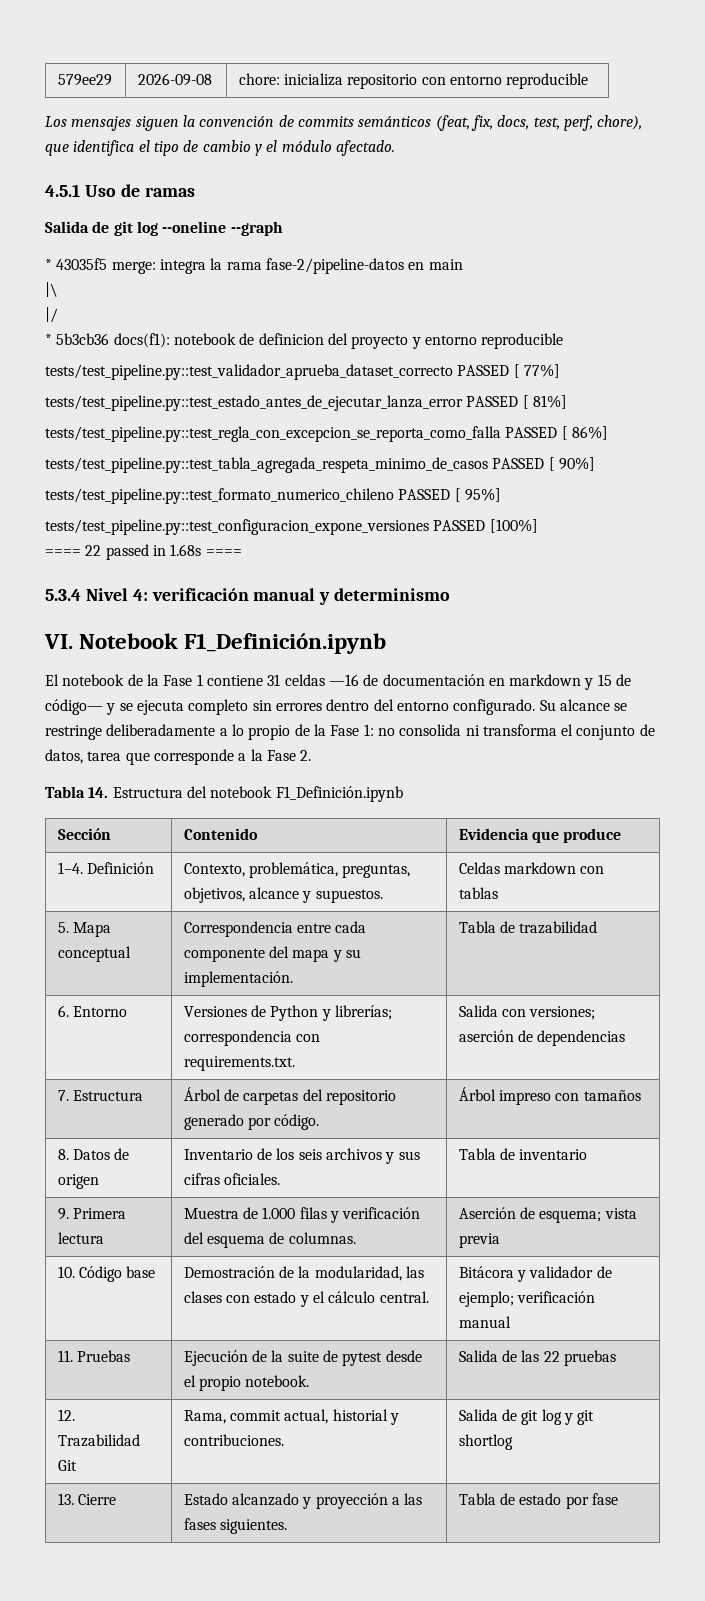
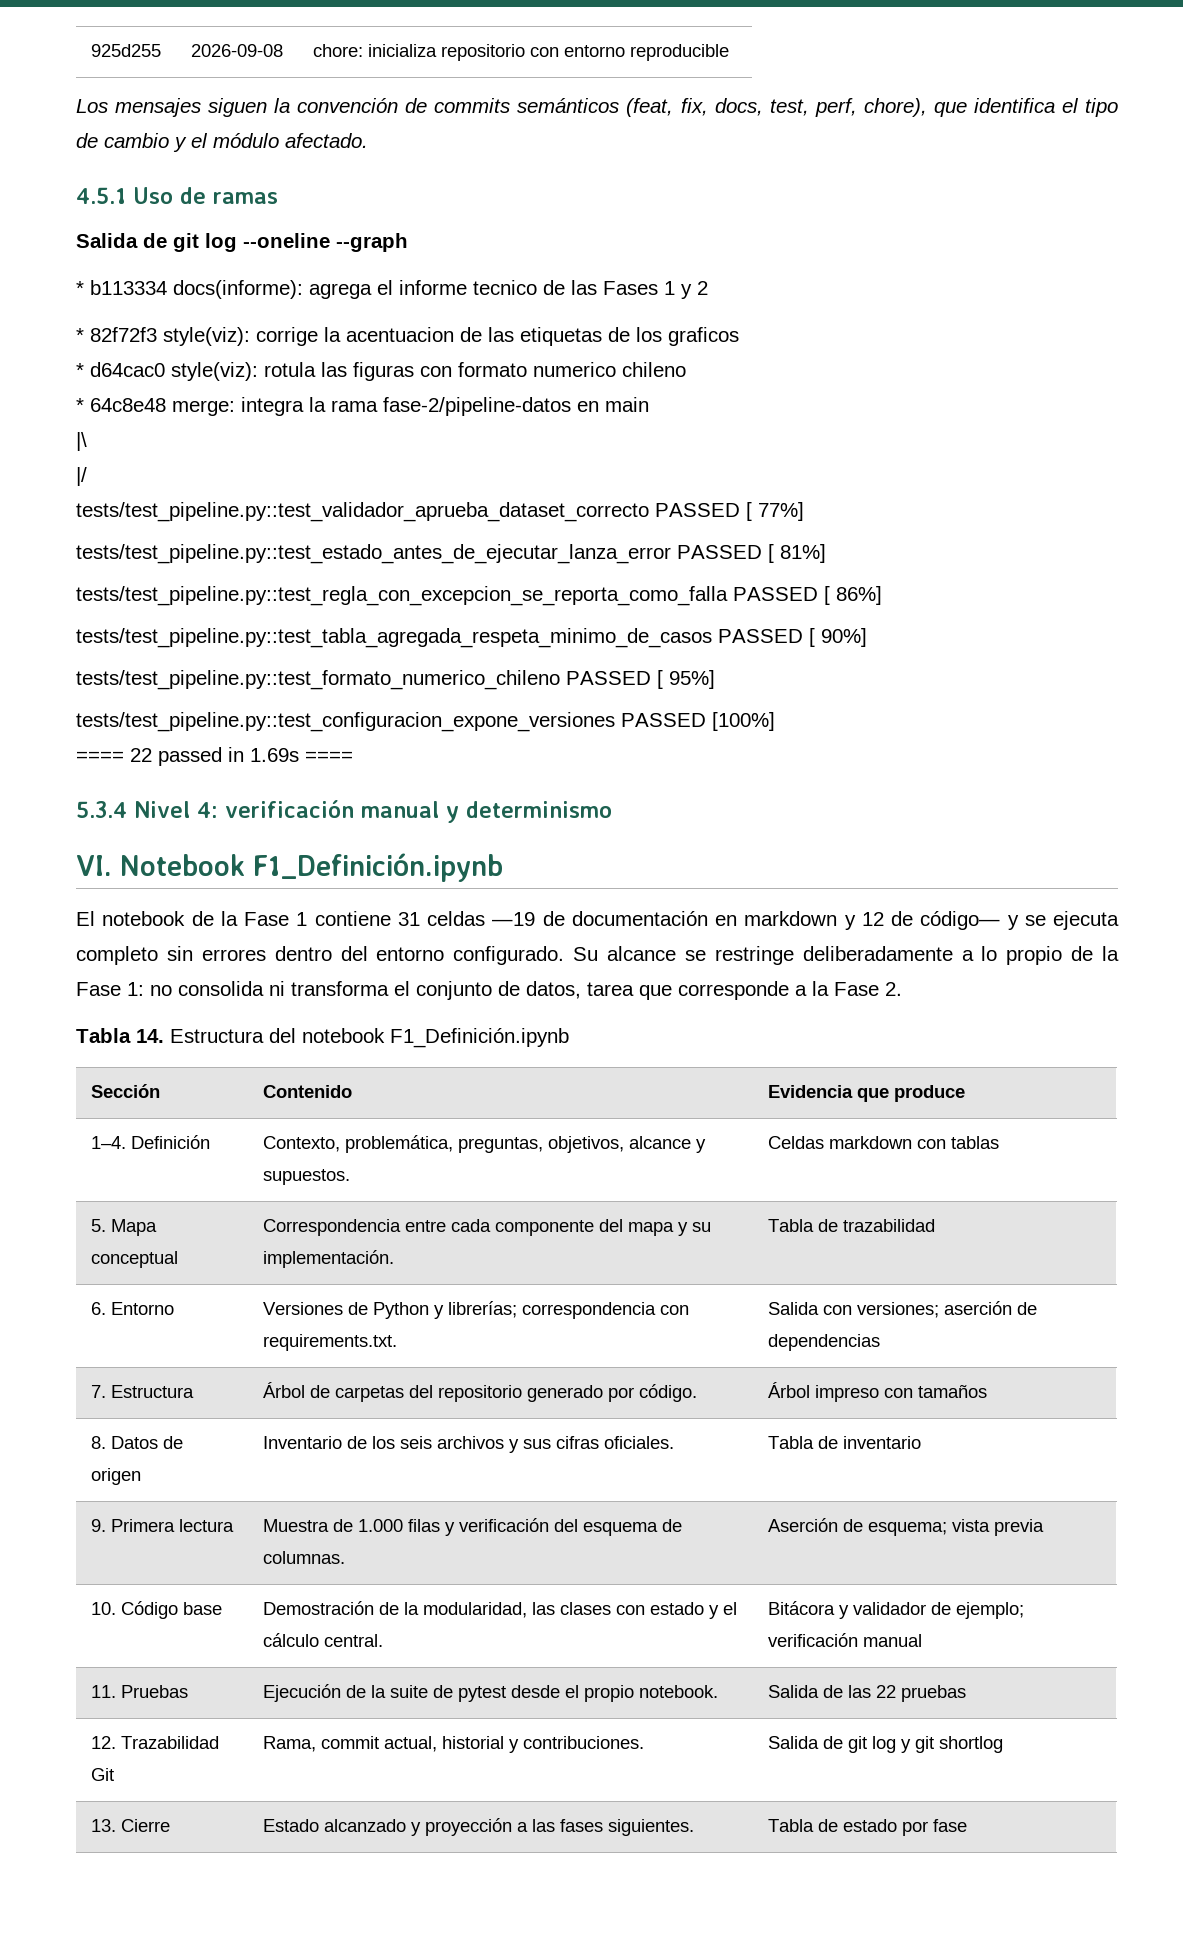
- 579ee29 | 2026-09-08 | chore: inicializa repositorio con entorno reproducible
+ 925d255 | 2026-09-08 | chore: inicializa repositorio con entorno reproducible
- * 43035f5 merge: integra la rama fase-2/pipeline-datos en main
+ * b113334 docs(informe): agrega el informe tecnico de las Fases 1 y 2
+ * 82f72f3 style(viz): corrige la acentuacion de las etiquetas de los graficos
+ * d64cac0 style(viz): rotula las figuras con formato numerico chileno
+ * 64c8e48 merge: integra la rama fase-2/pipeline-datos en main
- * 5b3cb36 docs(f1): notebook de definicion del proyecto y entorno reproducible
- ==== 22 passed in 1.68s ====
+ ==== 22 passed in 1.69s ====
- El notebook de la Fase 1 contiene 31 celdas —16 de documentación en markdown y 15 de código— y se ejecuta completo sin errores dentro del entorno configurado.
+ El notebook de la Fase 1 contiene 31 celdas —19 de documentación en markdown y 12 de código— y se ejecuta completo sin errores dentro del entorno configurado.

